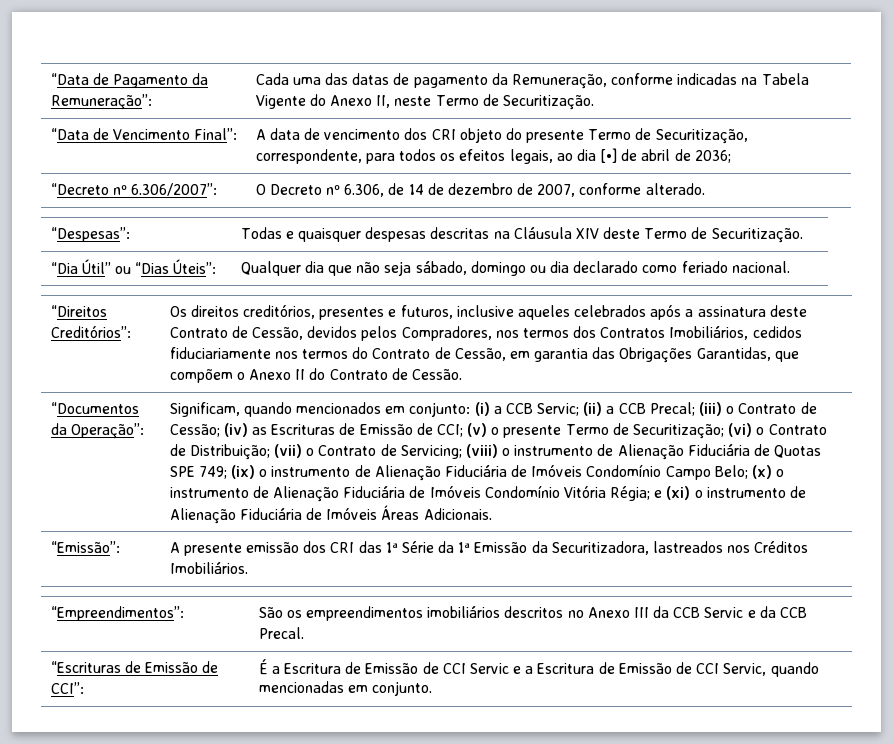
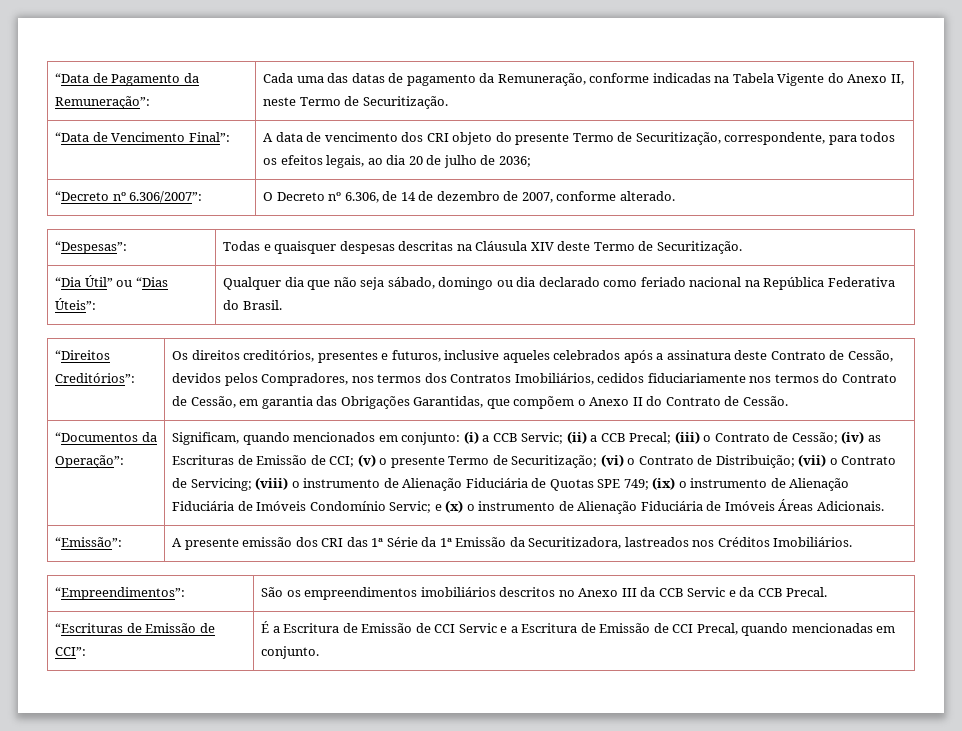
- “Data de Vencimento Final”: | A data de vencimento dos CRI objeto do presente Termo de Securitização, correspondente, para todos os efeitos legais, ao dia [•] de abril de 2036;
+ “Data de Vencimento Final”: | A data de vencimento dos CRI objeto do presente Termo de Securitização, correspondente, para todos os efeitos legais, ao dia 20 de julho de 2036;
- “Dia Útil” ou “Dias Úteis”: | Qualquer dia que não seja sábado, domingo ou dia declarado como feriado nacional.
+ “Dia Útil” ou “Dias Úteis”: | Qualquer dia que não seja sábado, domingo ou dia declarado como feriado nacional na República Federativa do Brasil.
- (ix) o instrumento de Alienação Fiduciária de Imóveis Condomínio Campo Belo; (x) o instrumento de Alienação Fiduciária de Imóveis Condomínio Vitória Régia; e (xi) o instrumento de Alienação Fiduciária de Imóveis Áreas Adicionais.
+ (ix) o instrumento de Alienação Fiduciária de Imóveis Condomínio Servic; e (x) o instrumento de Alienação Fiduciária de Imóveis Áreas Adicionais.
- “Escrituras de Emissão de CCI”: | É a Escritura de Emissão de CCI Servic e a Escritura de Emissão de CCI Servic, quando mencionadas em conjunto.
+ “Escrituras de Emissão de CCI”: | É a Escritura de Emissão de CCI Servic e a Escritura de Emissão de CCI Precal, quando mencionadas em conjunto.

